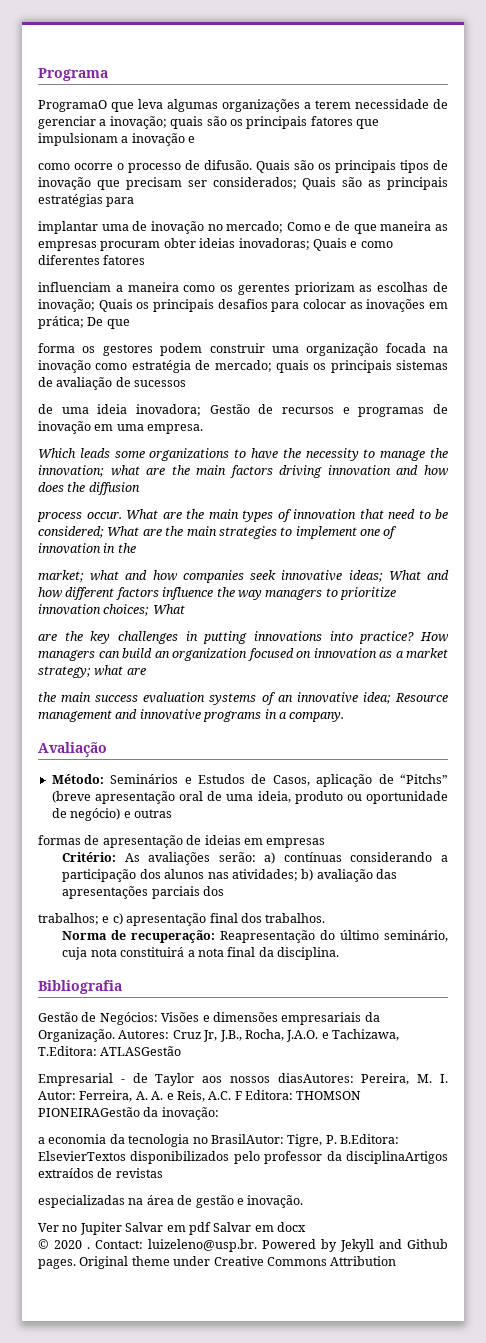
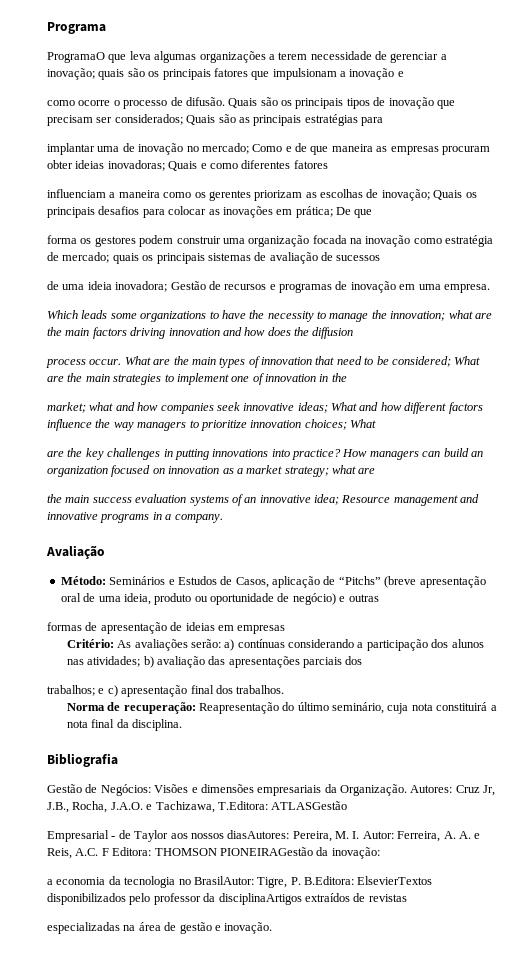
- Ver no Jupiter Salvar em pdf Salvar em docx
- © 2020 . Contact: luizeleno@usp.br. Powered by Jekyll and Github pages. Original theme under Creative Commons Attribution

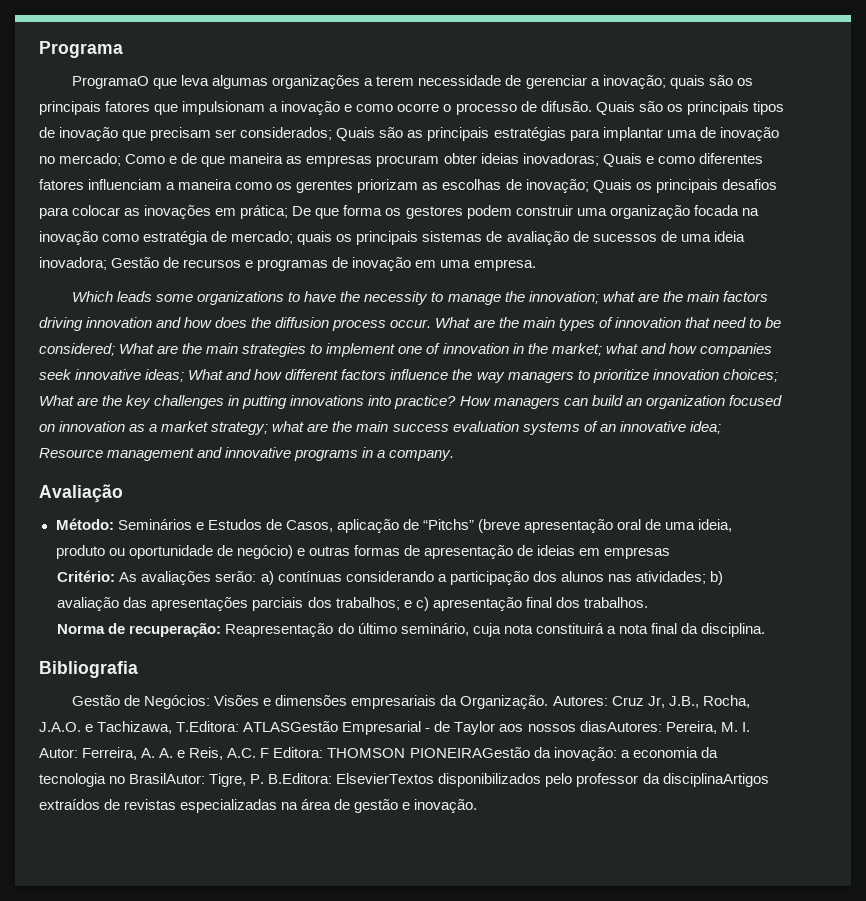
- ProgramaO que leva algumas organizações a terem necessidade de gerenciar a inovação; quais são os principais fatores que impulsionam a inovação e
- como ocorre o processo de difusão.
+ ProgramaO que leva algumas organizações a terem necessidade de gerenciar a inovação; quais são os principais fatores que impulsionam a inovação e como ocorre o processo de difusão.
- Quais são as principais estratégias para
- implantar uma de inovação no mercado;
+ Quais são as principais estratégias para implantar uma de inovação no mercado;
- Quais e como diferentes fatores
- influenciam a maneira como os gerentes priorizam as escolhas de inovação;
+ Quais e como diferentes fatores influenciam a maneira como os gerentes priorizam as escolhas de inovação;
- De que
- forma os gestores podem construir uma organização focada na inovação como estratégia de mercado;
+ De que forma os gestores podem construir uma organização focada na inovação como estratégia de mercado;
- quais os principais sistemas de avaliação de sucessos
- de uma ideia inovadora;
+ quais os principais sistemas de avaliação de sucessos de uma ideia inovadora;
- Which leads some organizations to have the necessity to manage the innovation; what are the main factors driving innovation and how does the diffusion
- process occur.
+ Which leads some organizations to have the necessity to manage the innovation; what are the main factors driving innovation and how does the diffusion process occur.
- What are the main types of innovation that need to be considered; What are the main strategies to implement one of innovation in the
- market; what and how companies seek innovative ideas; What and how different factors influence the way managers to prioritize innovation choices; What
- are the key challenges in putting innovations into practice?
+ What are the main types of innovation that need to be considered; What are the main strategies to implement one of innovation in the market; what and how companies seek innovative ideas; What and how different factors influence the way managers to prioritize innovation choices; What are the key challenges in putting innovations into practice?
- How managers can build an organization focused on innovation as a market strategy; what are
- the main success evaluation systems of an innovative idea; Resource management and innovative programs in a company.
+ How managers can build an organization focused on innovation as a market strategy; what are the main success evaluation systems of an innovative idea; Resource management and innovative programs in a company.
- Método: Seminários e Estudos de Casos, aplicação de “Pitchs” (breve apresentação oral de uma ideia, produto ou oportunidade de negócio) e outras
- formas de apresentação de ideias em empresas
+ Método: Seminários e Estudos de Casos, aplicação de “Pitchs” (breve apresentação oral de uma ideia, produto ou oportunidade de negócio) e outras formas de apresentação de ideias em empresas
- Critério: As avaliações serão: a) contínuas considerando a participação dos alunos nas atividades; b) avaliação das apresentações parciais dos
- trabalhos; e c) apresentação final dos trabalhos.
+ Critério: As avaliações serão: a) contínuas considerando a participação dos alunos nas atividades; b) avaliação das apresentações parciais dos trabalhos; e c) apresentação final dos trabalhos.
- Autores: Cruz Jr, J.B., Rocha, J.A.O. e Tachizawa, T.Editora: ATLASGestão
- Empresarial - de Taylor aos nossos diasAutores: Pereira, M. I. Autor: Ferreira, A. A. e Reis, A.C. F Editora: THOMSON PIONEIRAGestão da inovação:
- a economia da tecnologia no BrasilAutor: Tigre, P. B.Editora: ElsevierTextos disponibilizados pelo professor da disciplinaArtigos extraídos de revistas
- especializadas na área de gestão e inovação.
+ Autores: Cruz Jr, J.B., Rocha, J.A.O. e Tachizawa, T.Editora: ATLASGestão Empresarial - de Taylor aos nossos diasAutores: Pereira, M. I. Autor: Ferreira, A. A. e Reis, A.C. F Editora: THOMSON PIONEIRAGestão da inovação: a economia da tecnologia no BrasilAutor: Tigre, P. B.Editora: ElsevierTextos disponibilizados pelo professor da disciplinaArtigos extraídos de revistas especializadas na área de gestão e inovação.

